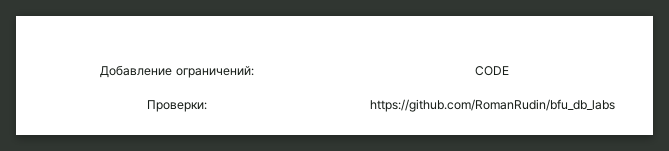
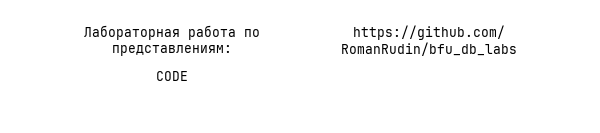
- Добавление ограничений:
- Проверки:
+ Лабораторная работа по представлениям:

